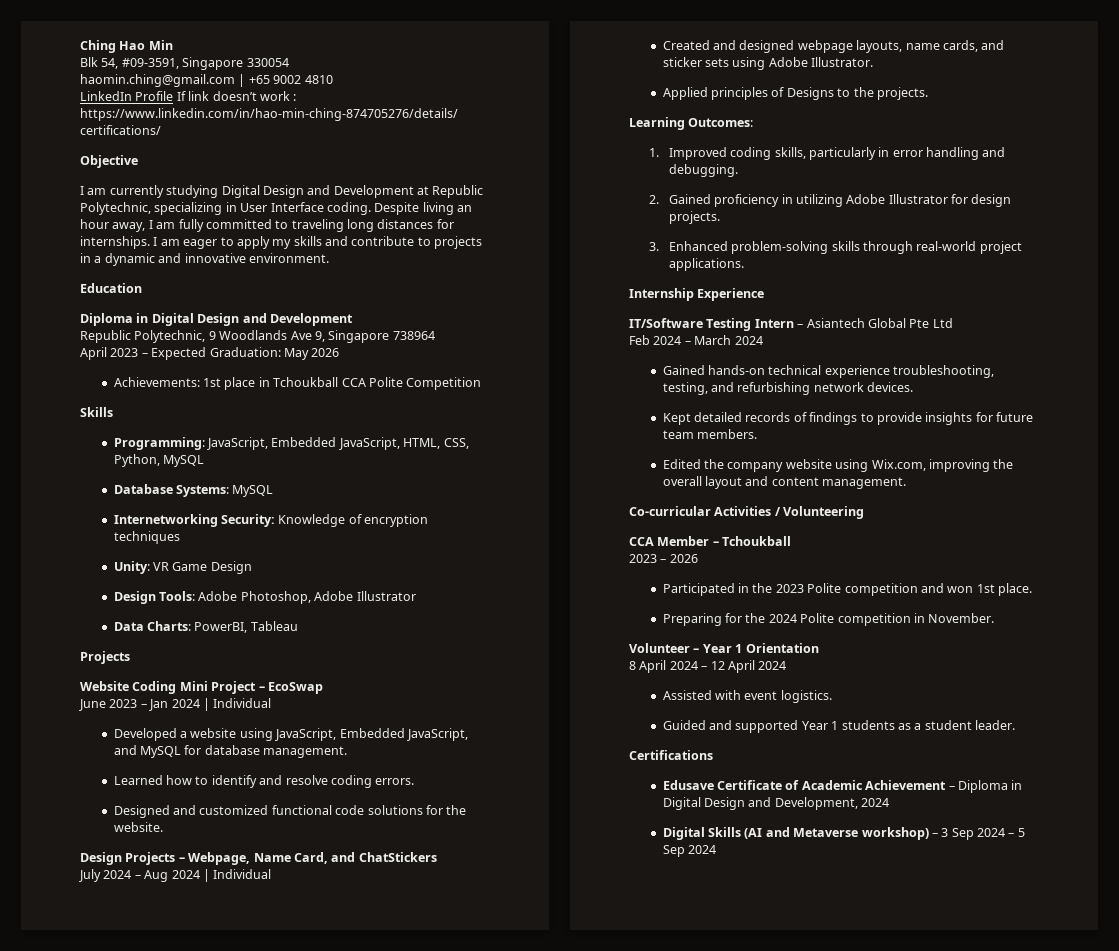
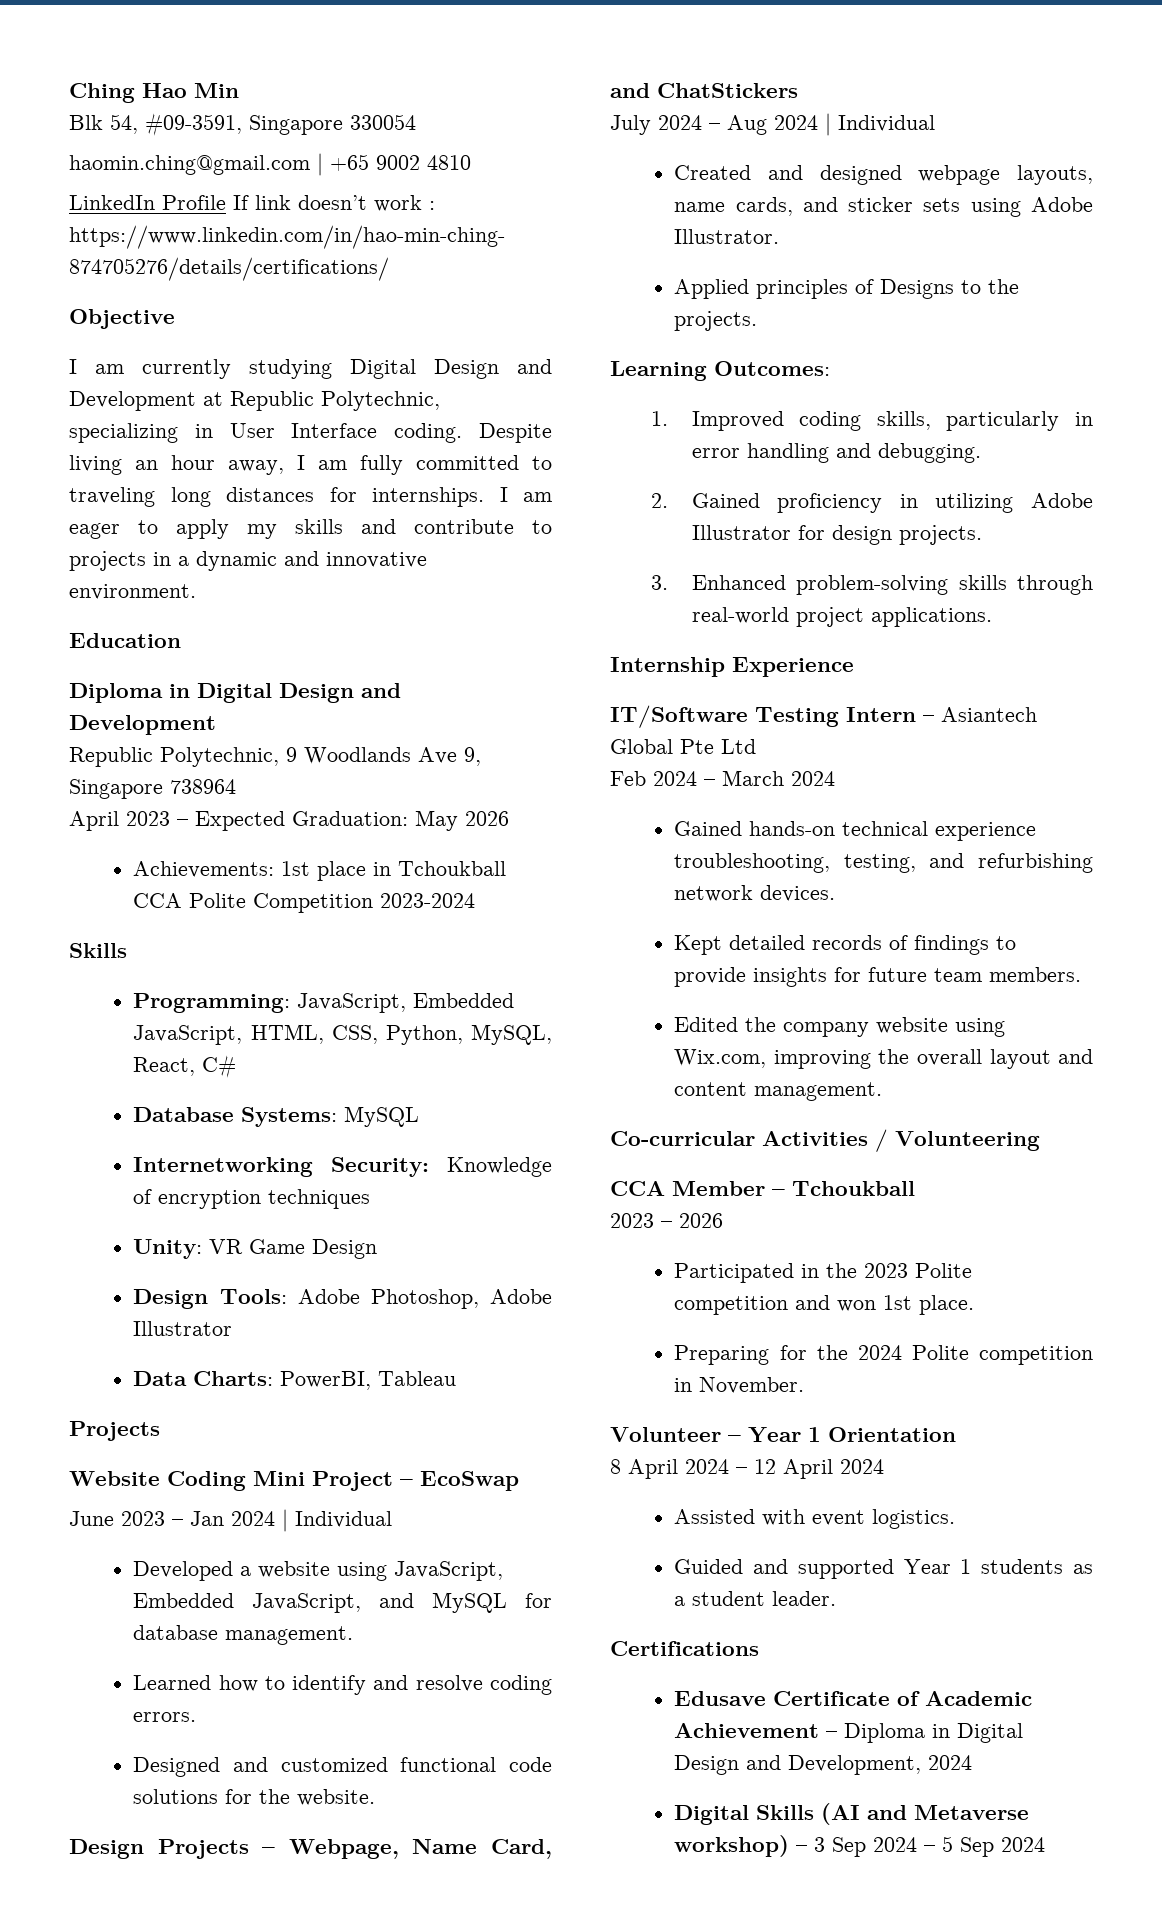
- Achievements: 1st place in Tchoukball CCA Polite Competition
+ Achievements: 1st place in Tchoukball CCA Polite Competition 2023-2024
- Programming: JavaScript, Embedded JavaScript, HTML, CSS, Python, MySQL
+ Programming: JavaScript, Embedded JavaScript, HTML, CSS, Python, MySQL, React, C#

